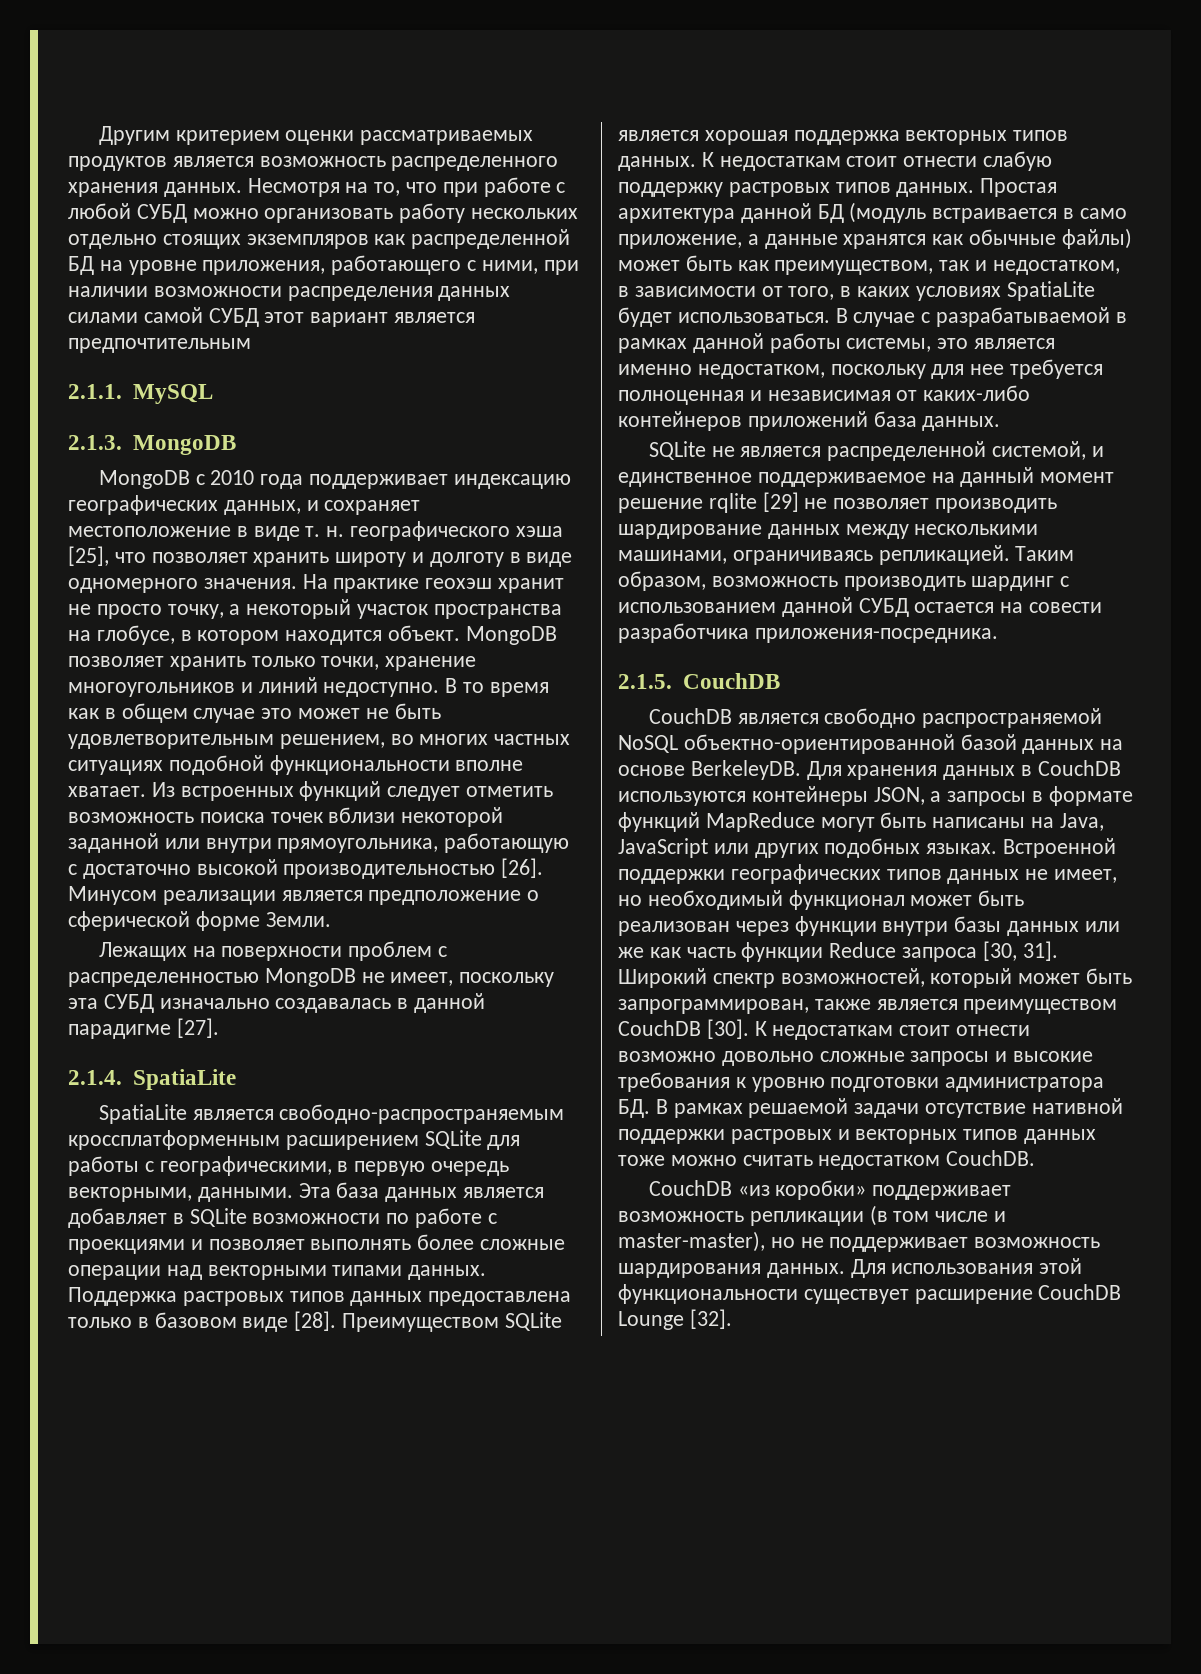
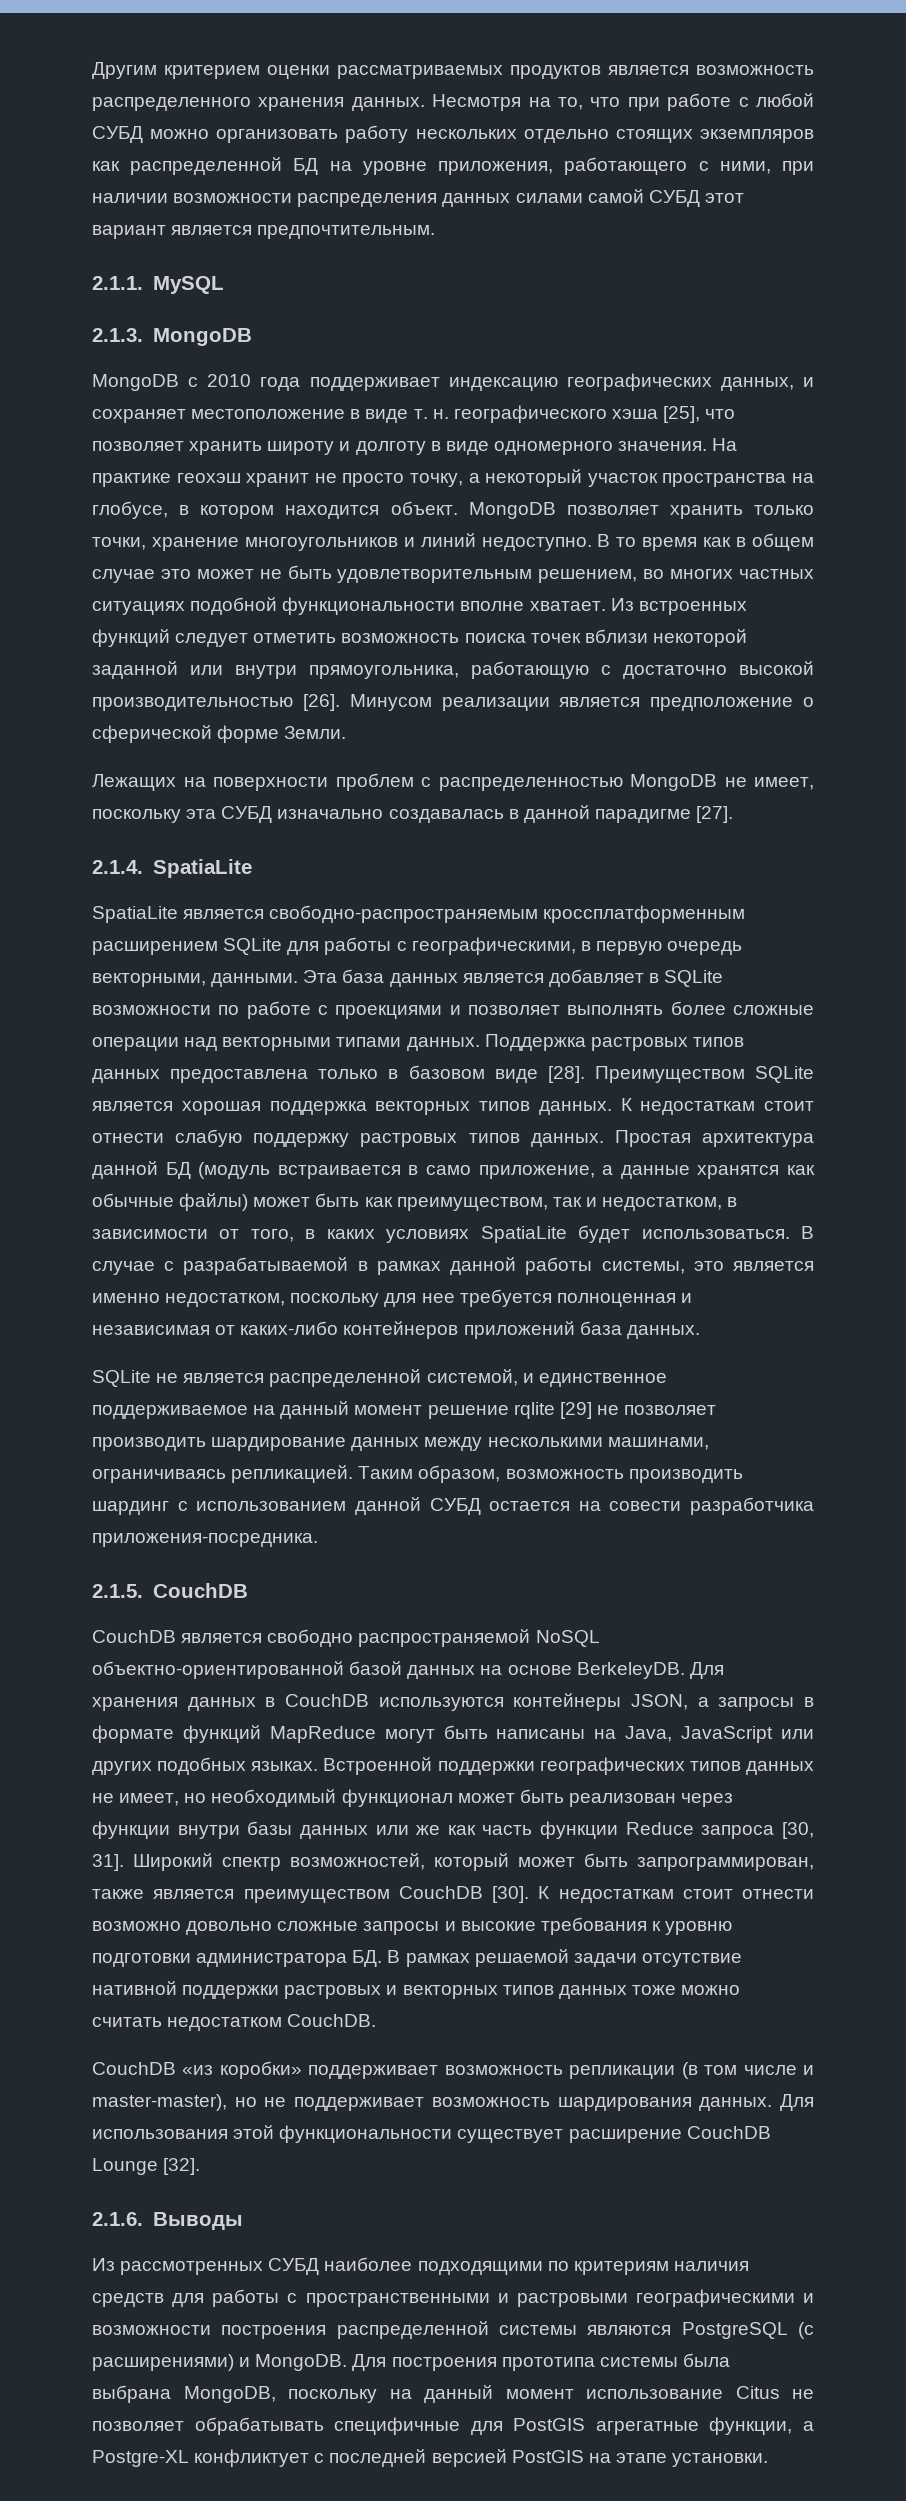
- Несмотря на то, что при работе с любой СУБД можно организовать работу нескольких отдельно стоящих экземпляров как распределенной БД на уровне приложения, работающего с ними, при наличии возможности распределения данных силами самой СУБД этот вариант является предпочтительным
+ Несмотря на то, что при работе с любой СУБД можно организовать работу нескольких отдельно стоящих экземпляров как распределенной БД на уровне приложения, работающего с ними, при наличии возможности распределения данных силами самой СУБД этот вариант является предпочтительным.
+ 2.1.6. Выводы
+ Из рассмотренных СУБД наиболее подходящими по критериям наличия средств для работы с пространственными и растровыми географическими и возможности построения распределенной системы являются PostgreSQL (с расширениями) и MongoDB. Для построения прототипа системы была выбрана MongoDB, поскольку на данный момент использование Citus не позволяет обрабатывать специфичные для PostGIS агрегатные функции, а Postgre-XL конфликтует с последней версией PostGIS на этапе установки.

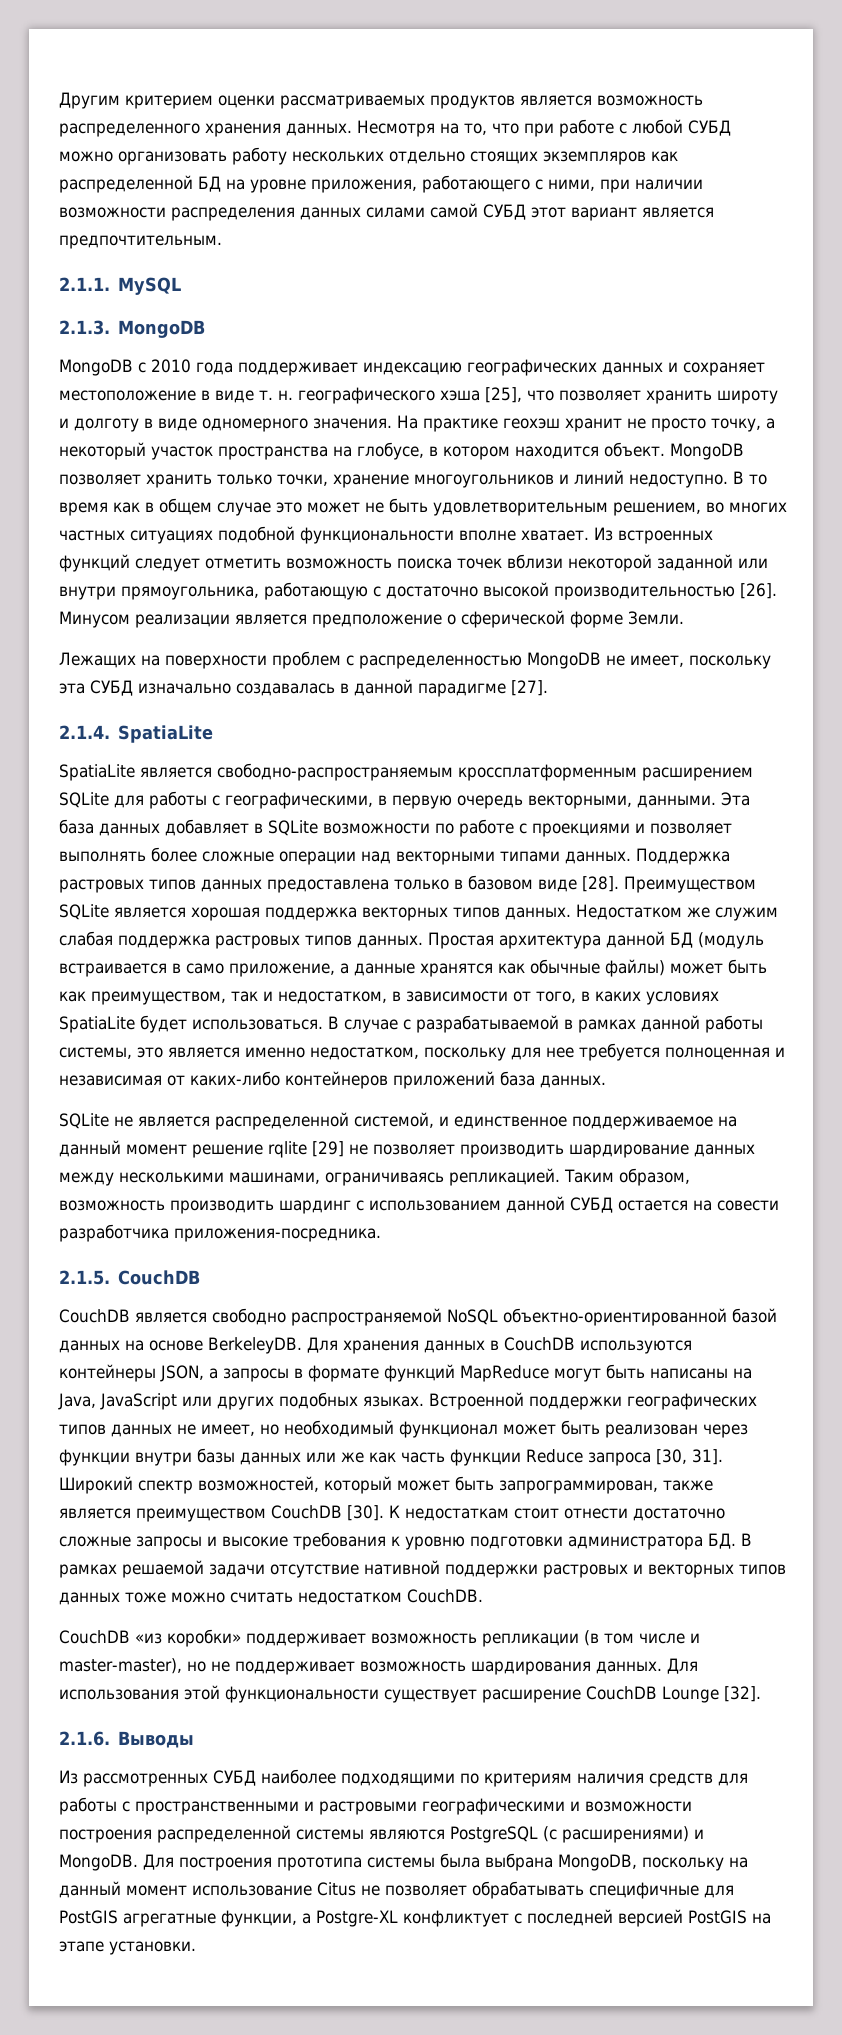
- MongoDB с 2010 года поддерживает индексацию географических данных, и сохраняет местоположение в виде т. н. географического хэша [25], что позволяет хранить широту и долготу в виде одномерного значения.
+ MongoDB с 2010 года поддерживает индексацию географических данных и сохраняет местоположение в виде т. н. географического хэша [25], что позволяет хранить широту и долготу в виде одномерного значения.
- Эта база данных является добавляет в SQLite возможности по работе с проекциями и позволяет выполнять более сложные операции над векторными типами данных.
+ Эта база данных добавляет в SQLite возможности по работе с проекциями и позволяет выполнять более сложные операции над векторными типами данных.
- К недостаткам стоит отнести слабую поддержку растровых типов данных.
+ Недостатком же служим слабая поддержка растровых типов данных.
- К недостаткам стоит отнести возможно довольно сложные запросы и высокие требования к уровню подготовки администратора БД. В рамках решаемой задачи отсутствие нативной поддержки растровых и векторных типов данных тоже можно считать недостатком CouchDB.
+ К недостаткам стоит отнести достаточно сложные запросы и высокие требования к уровню подготовки администратора БД. В рамках решаемой задачи отсутствие нативной поддержки растровых и векторных типов данных тоже можно считать недостатком CouchDB.

